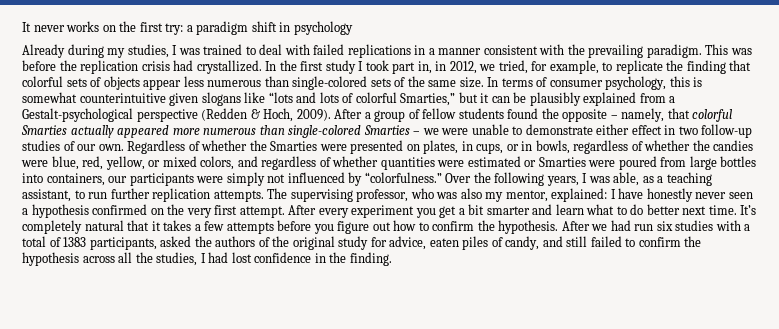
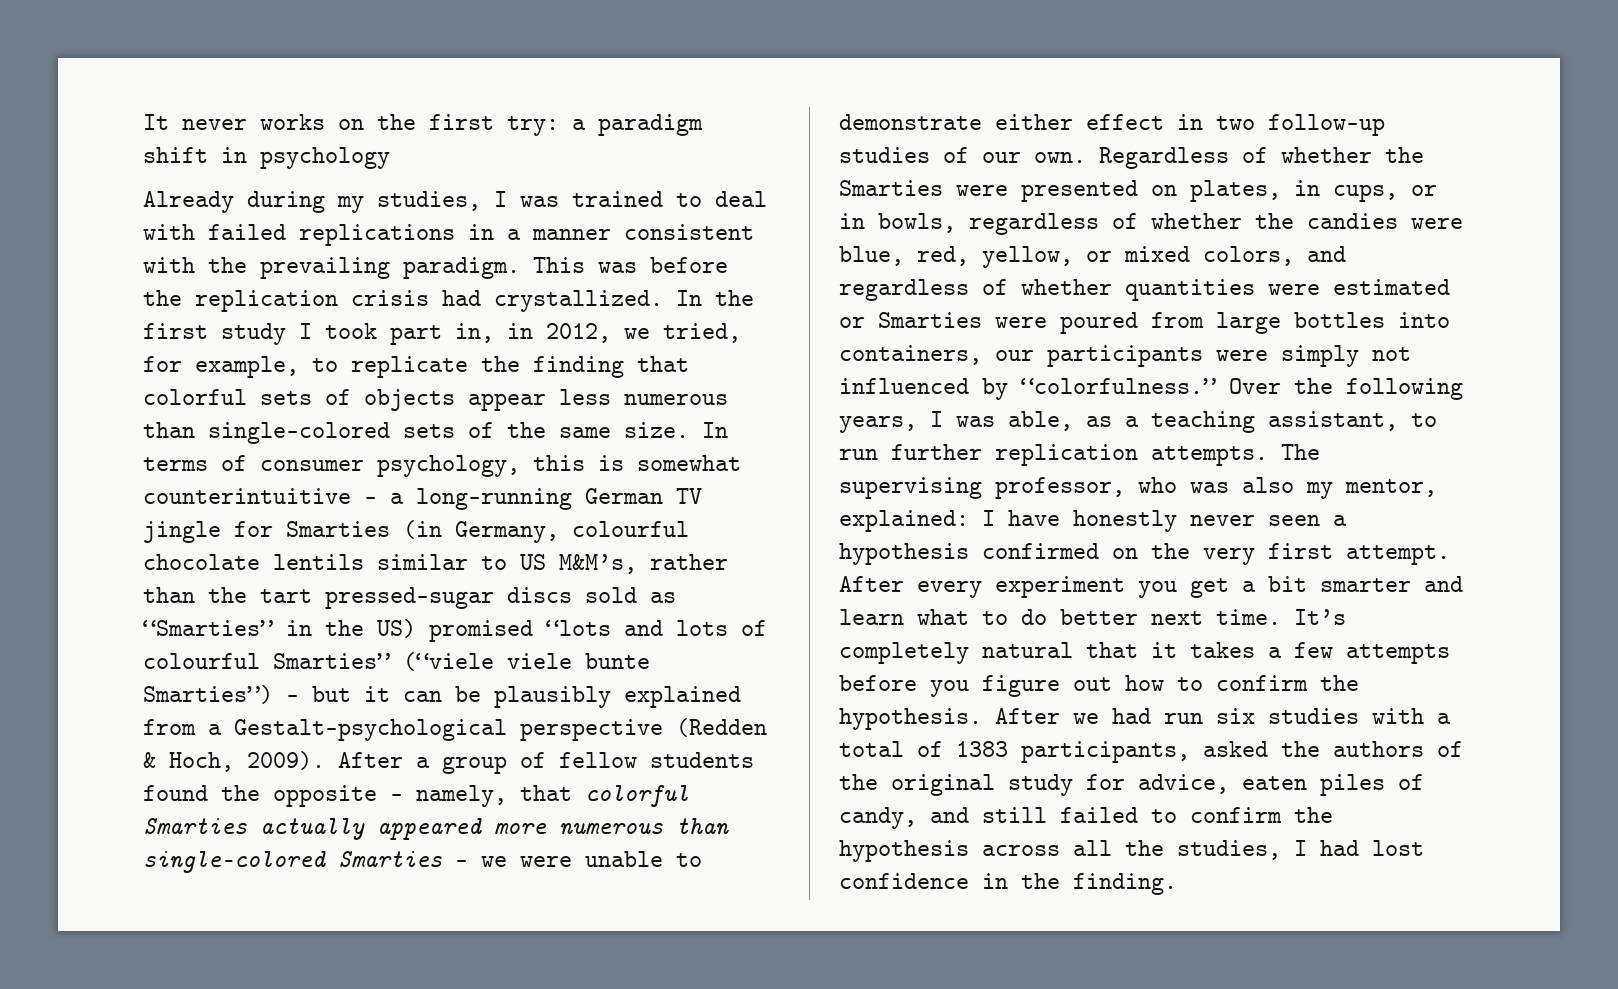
- In terms of consumer psychology, this is somewhat counterintuitive given slogans like “lots and lots of colorful Smarties,” but it can be plausibly explained from a Gestalt-psychological perspective (Redden & Hoch, 2009).
+ In terms of consumer psychology, this is somewhat counterintuitive — a long-running German TV jingle for Smarties (in Germany, colourful chocolate lentils similar to US M&M’s, rather than the tart pressed-sugar discs sold as “Smarties” in the US) promised “lots and lots of colourful Smarties” (“viele viele bunte Smarties”) — but it can be plausibly explained from a Gestalt-psychological perspective (Redden & Hoch, 2009).

